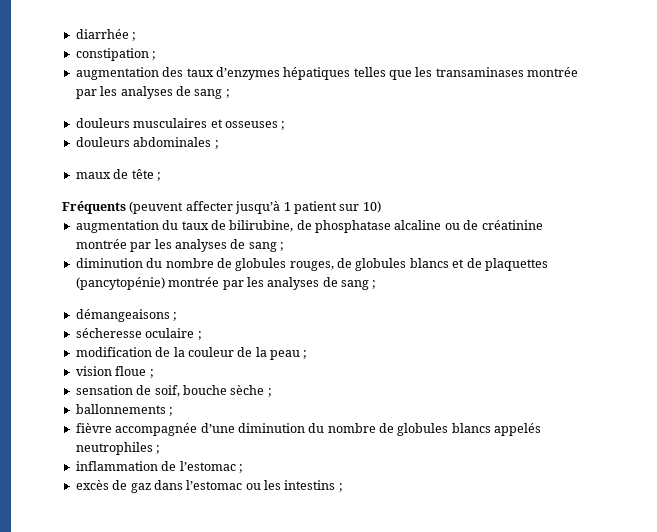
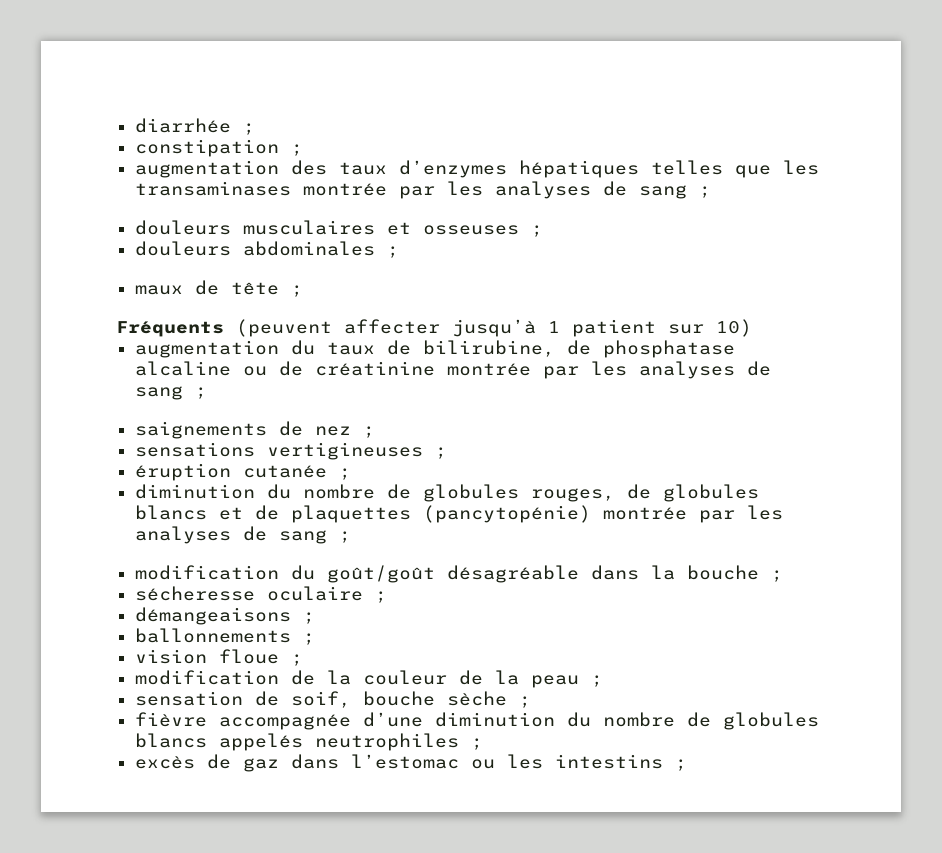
+ saignements de nez ;
+ sensations vertigineuses ;
+ éruption cutanée ;
+ modification du goût/goût désagréable dans la bouche ;
+ sécheresse oculaire ;
  démangeaisons ;
- sécheresse oculaire ;
+ ballonnements ;
+ vision floue ;
- vision floue ;
- ballonnements ;
- inflammation de l’estomac ;

